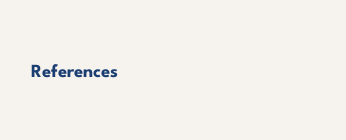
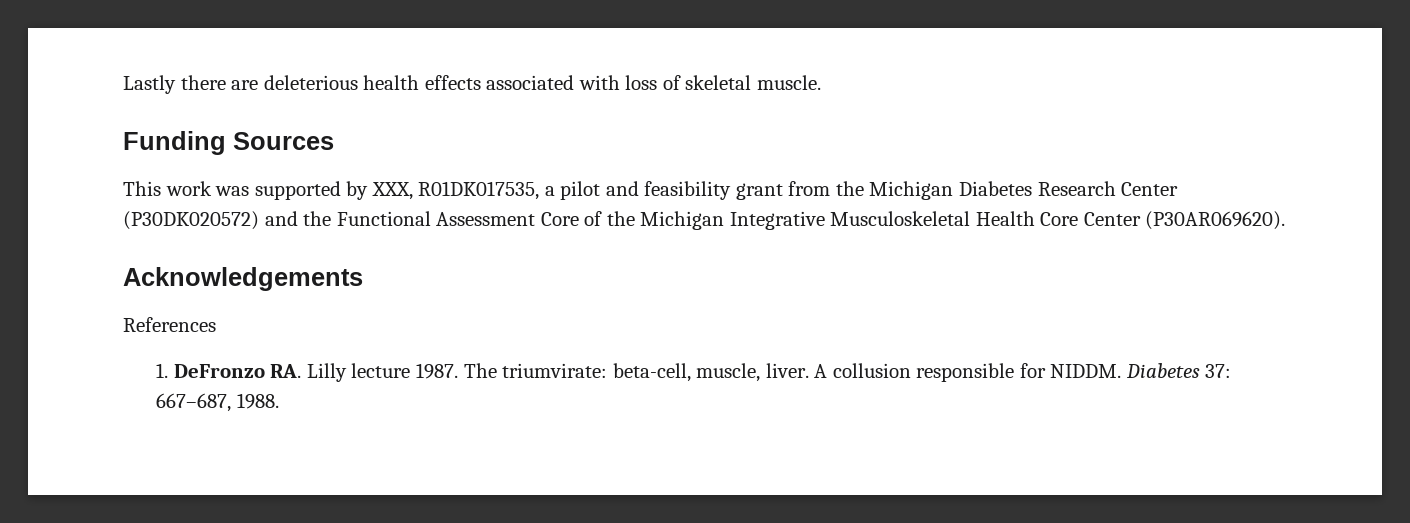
+ Lastly there are deleterious health effects associated with loss of skeletal muscle.
+ Funding Sources
+ This work was supported by XXX, R01DK017535, a pilot and feasibility grant from the Michigan Diabetes Research Center (P30DK020572) and the Functional Assessment Core of the Michigan Integrative Musculoskeletal Health Core Center (P30AR069620).
+ Acknowledgements
  References
+ 1. DeFronzo RA. Lilly lecture 1987. The triumvirate: beta-cell, muscle, liver. A collusion responsible for NIDDM. Diabetes 37: 667–687, 1988.

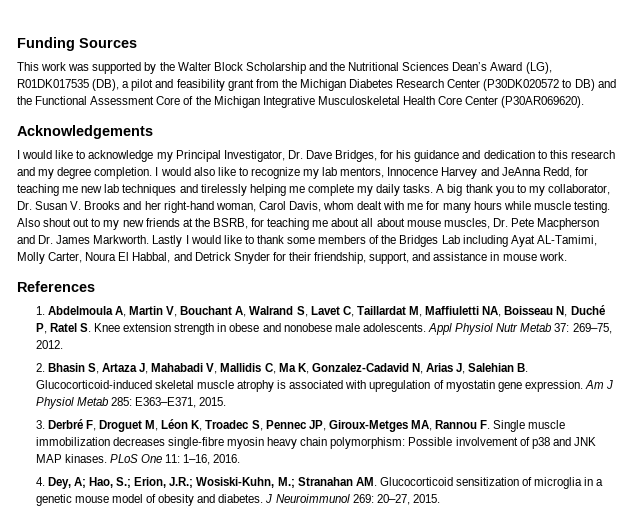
- Lastly there are deleterious health effects associated with loss of skeletal muscle.
- This work was supported by XXX, R01DK017535, a pilot and feasibility grant from the Michigan Diabetes Research Center (P30DK020572) and the Functional Assessment Core of the Michigan Integrative Musculoskeletal Health Core Center (P30AR069620).
+ This work was supported by the Walter Block Scholarship and the Nutritional Sciences Dean’s Award (LG), R01DK017535 (DB), a pilot and feasibility grant from the Michigan Diabetes Research Center (P30DK020572 to DB) and the Functional Assessment Core of the Michigan Integrative Musculoskeletal Health Core Center (P30AR069620).
+ I would like to acknowledge my Principal Investigator, Dr. Dave Bridges, for his guidance and dedication to this research and my degree completion. I would also like to recognize my lab mentors, Innocence Harvey and JeAnna Redd, for teaching me new lab techniques and tirelessly helping me complete my daily tasks. A big thank you to my collaborator, Dr. Susan V. Brooks and her right-hand woman, Carol Davis, whom dealt with me for many hours while muscle testing. Also shout out to my new friends at the BSRB, for teaching me about all about mouse muscles, Dr. Pete Macpherson and Dr. James Markworth. Lastly I would like to thank some members of the Bridges Lab including Ayat AL-Tamimi, Molly Carter, Noura El Habbal, and Detrick Snyder for their friendship, support, and assistance in mouse work.
  References
- 1. DeFronzo RA. Lilly lecture 1987. The triumvirate: beta-cell, muscle, liver. A collusion responsible for NIDDM. Diabetes 37: 667–687, 1988.
+ 1. Abdelmoula A, Martin V, Bouchant A, Walrand S, Lavet C, Taillardat M, Maffiuletti NA, Boisseau N, Duché P, Ratel S. Knee extension strength in obese and nonobese male adolescents. Appl Physiol Nutr Metab 37: 269–75, 2012.
+ 2. Bhasin S, Artaza J, Mahabadi V, Mallidis C, Ma K, Gonzalez-Cadavid N, Arias J, Salehian B. Glucocorticoid-induced skeletal muscle atrophy is associated with upregulation of myostatin gene expression. Am J Physiol Metab 285: E363–E371, 2015.
+ 3. Derbré F, Droguet M, Léon K, Troadec S, Pennec JP, Giroux-Metges MA, Rannou F. Single muscle immobilization decreases single-fibre myosin heavy chain polymorphism: Possible involvement of p38 and JNK MAP kinases. PLoS One 11: 1–16, 2016.
+ 4. Dey, A; Hao, S.; Erion, J.R.; Wosiski-Kuhn, M.; Stranahan AM. Glucocorticoid sensitization of microglia in a genetic mouse model of obesity and diabetes. J Neuroimmunol 269: 20–27, 2015.

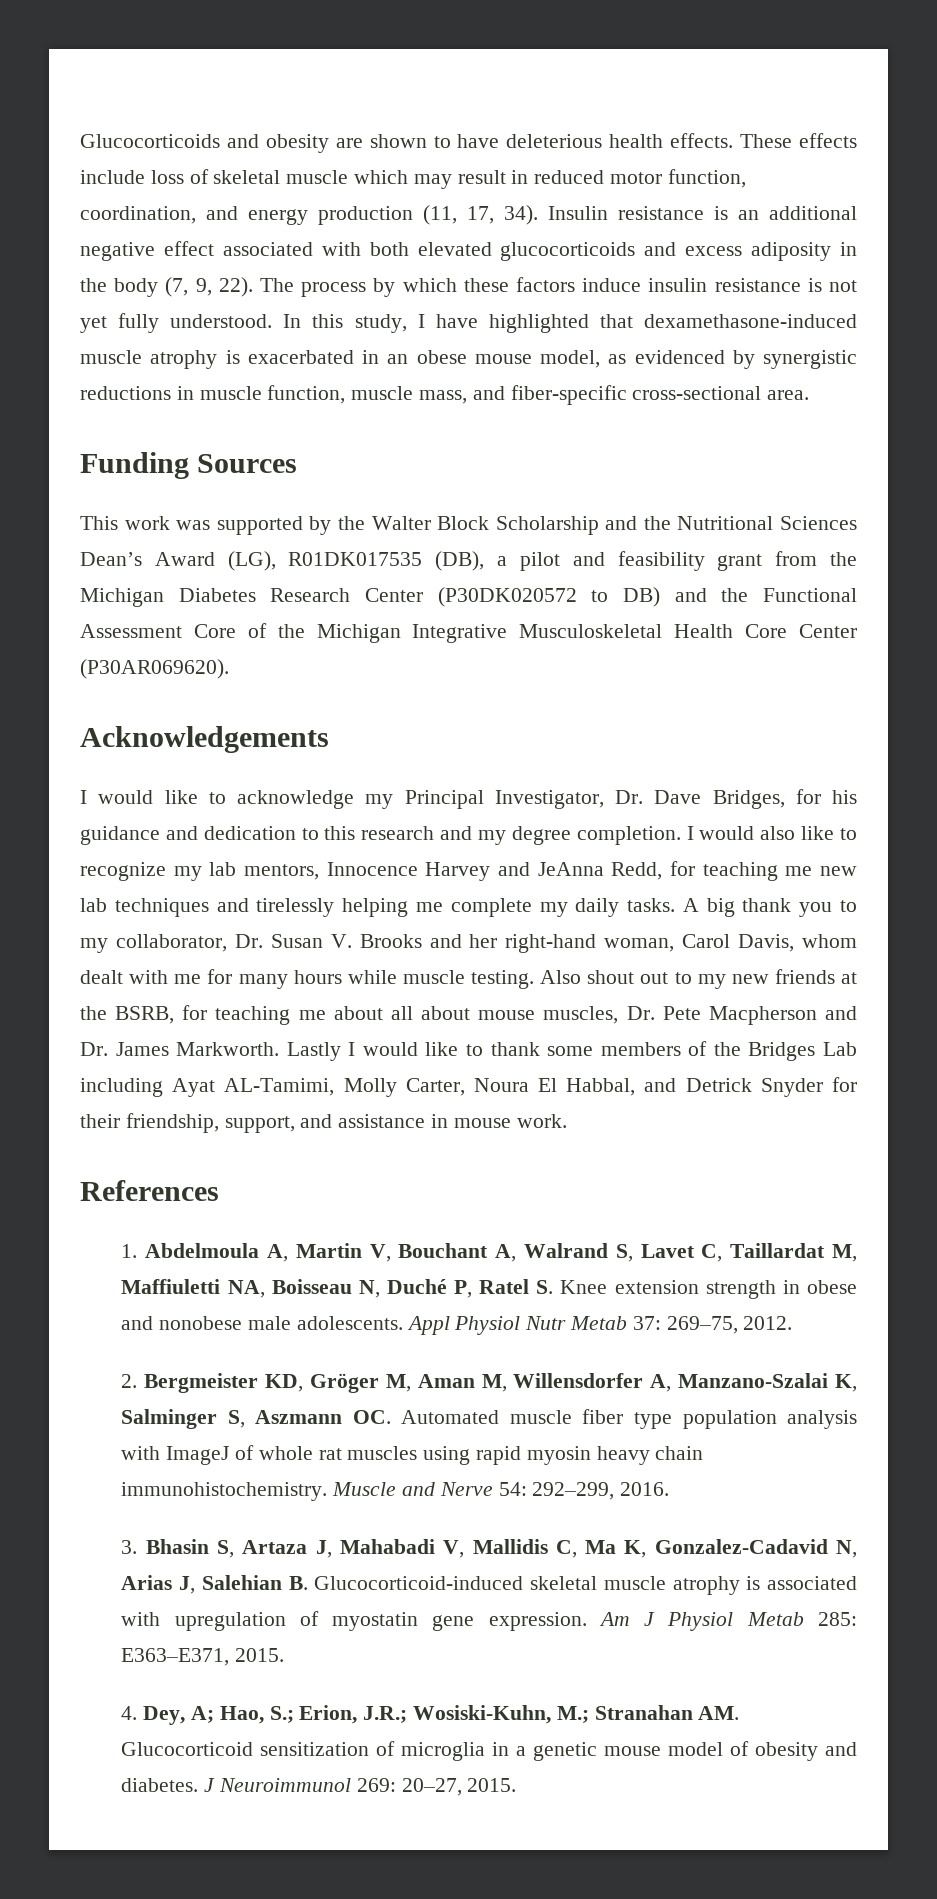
+ Glucocorticoids and obesity are shown to have deleterious health effects. These effects include loss of skeletal muscle which may result in reduced motor function, coordination, and energy production (11, 17, 34). Insulin resistance is an additional negative effect associated with both elevated glucocorticoids and excess adiposity in the body (7, 9, 22). The process by which these factors induce insulin resistance is not yet fully understood. In this study, I have highlighted that dexamethasone-induced muscle atrophy is exacerbated in an obese mouse model, as evidenced by synergistic reductions in muscle function, muscle mass, and fiber-specific cross-sectional area.
- 2. Bhasin S, Artaza J, Mahabadi V, Mallidis C, Ma K, Gonzalez-Cadavid N, Arias J, Salehian B. Glucocorticoid-induced skeletal muscle atrophy is associated with upregulation of myostatin gene expression.
+ 2. Bergmeister KD, Gröger M, Aman M, Willensdorfer A, Manzano-Szalai K, Salminger S, Aszmann OC. Automated muscle fiber type population analysis with ImageJ of whole rat muscles using rapid myosin heavy chain immunohistochemistry. Muscle and Nerve 54: 292–299, 2016.
+ 3. Bhasin S, Artaza J, Mahabadi V, Mallidis C, Ma K, Gonzalez-Cadavid N, Arias J, Salehian B. Glucocorticoid-induced skeletal muscle atrophy is associated with upregulation of myostatin gene expression.
- 3. Derbré F, Droguet M, Léon K, Troadec S, Pennec JP, Giroux-Metges MA, Rannou F. Single muscle immobilization decreases single-fibre myosin heavy chain polymorphism: Possible involvement of p38 and JNK MAP kinases. PLoS One 11: 1–16, 2016.

